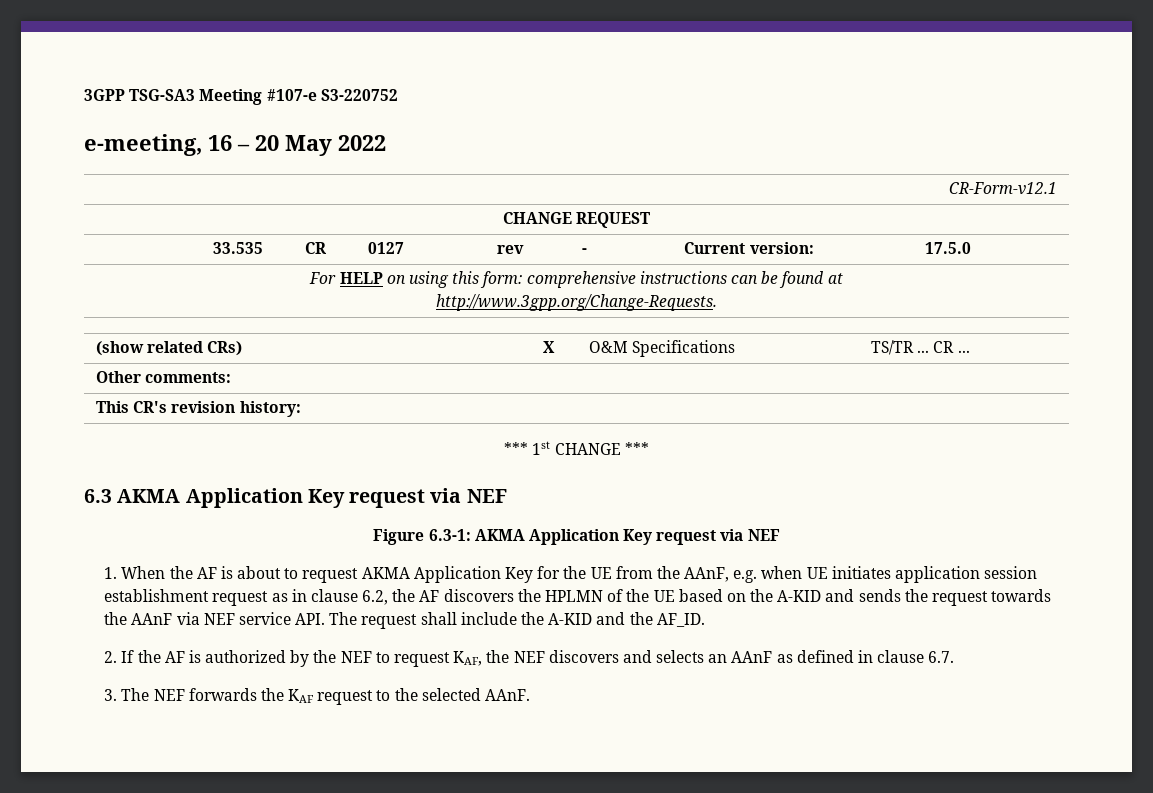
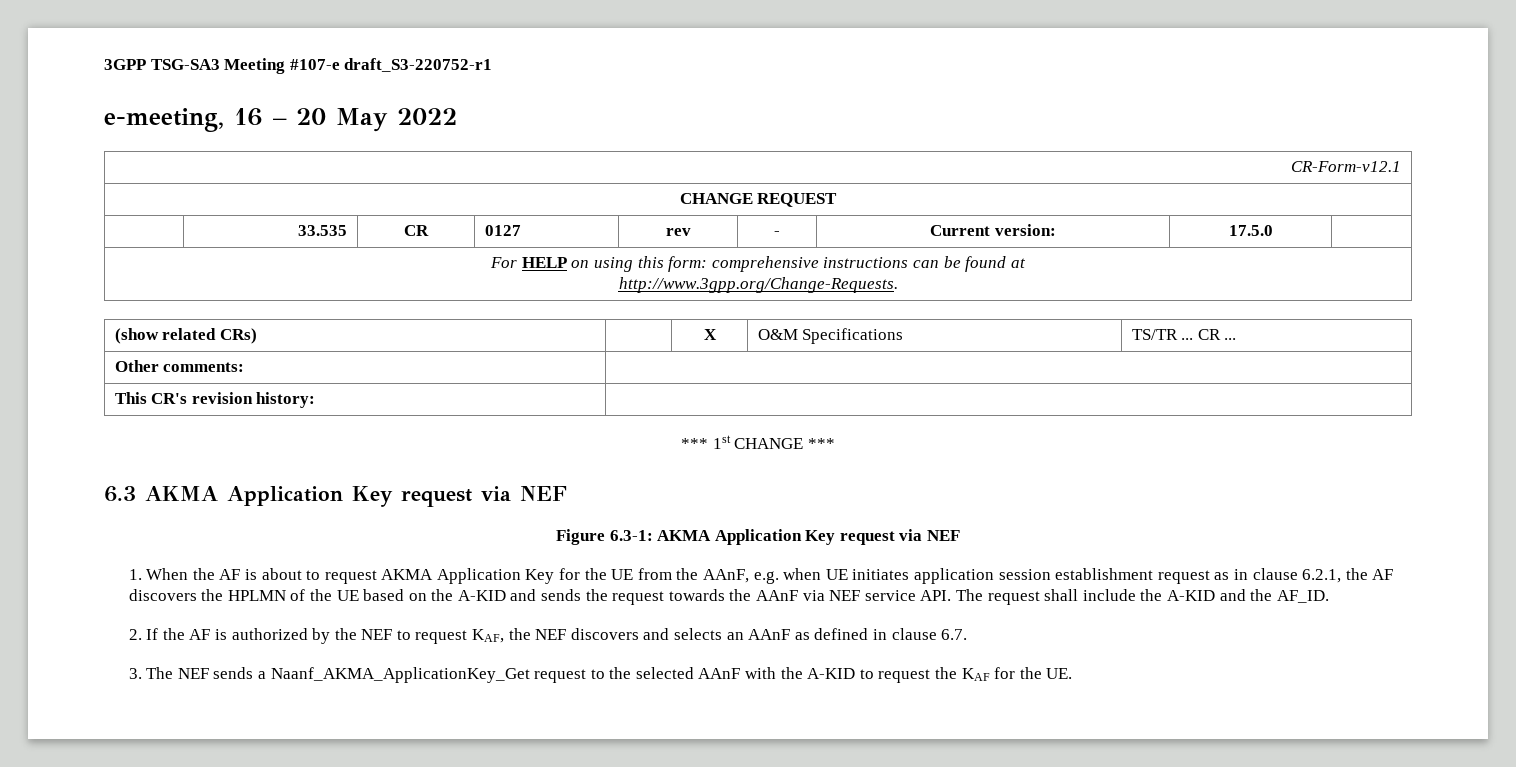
- 3GPP TSG-SA3 Meeting #107-e S3-220752
+ 3GPP TSG-SA3 Meeting #107-e draft_S3-220752-r1
- 1. When the AF is about to request AKMA Application Key for the UE from the AAnF, e.g. when UE initiates application session establishment request as in clause 6.2, the AF discovers the HPLMN of the UE based on the A-KID and sends the request towards the AAnF via NEF service API. The request shall include the A-KID and the AF_ID.
+ 1. When the AF is about to request AKMA Application Key for the UE from the AAnF, e.g. when UE initiates application session establishment request as in clause 6.2.1, the AF discovers the HPLMN of the UE based on the A-KID and sends the request towards the AAnF via NEF service API. The request shall include the A-KID and the AF_ID.
- 3. The NEF forwards the KAF request to the selected AAnF.
+ 3. The NEF sends a Naanf_AKMA_ApplicationKey_Get request to the selected AAnF with the A-KID to request the KAF for the UE.

